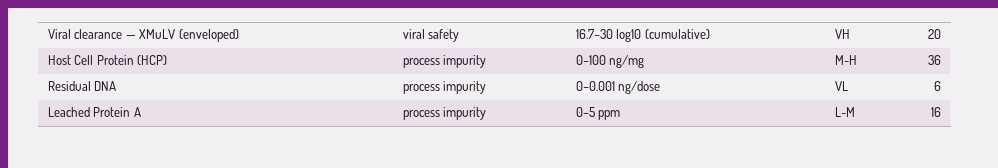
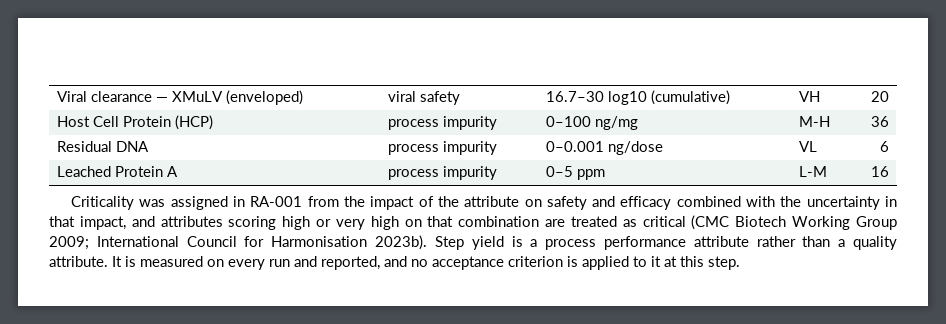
+ Criticality was assigned in RA-001 from the impact of the attribute on safety and efficacy combined with the uncertainty in that impact, and attributes scoring high or very high on that combination are treated as critical (CMC Biotech Working Group 2009; International Council for Harmonisation 2023b). Step yield is a process performance attribute rather than a quality attribute. It is measured on every run and reported, and no acceptance criterion is applied to it at this step.

